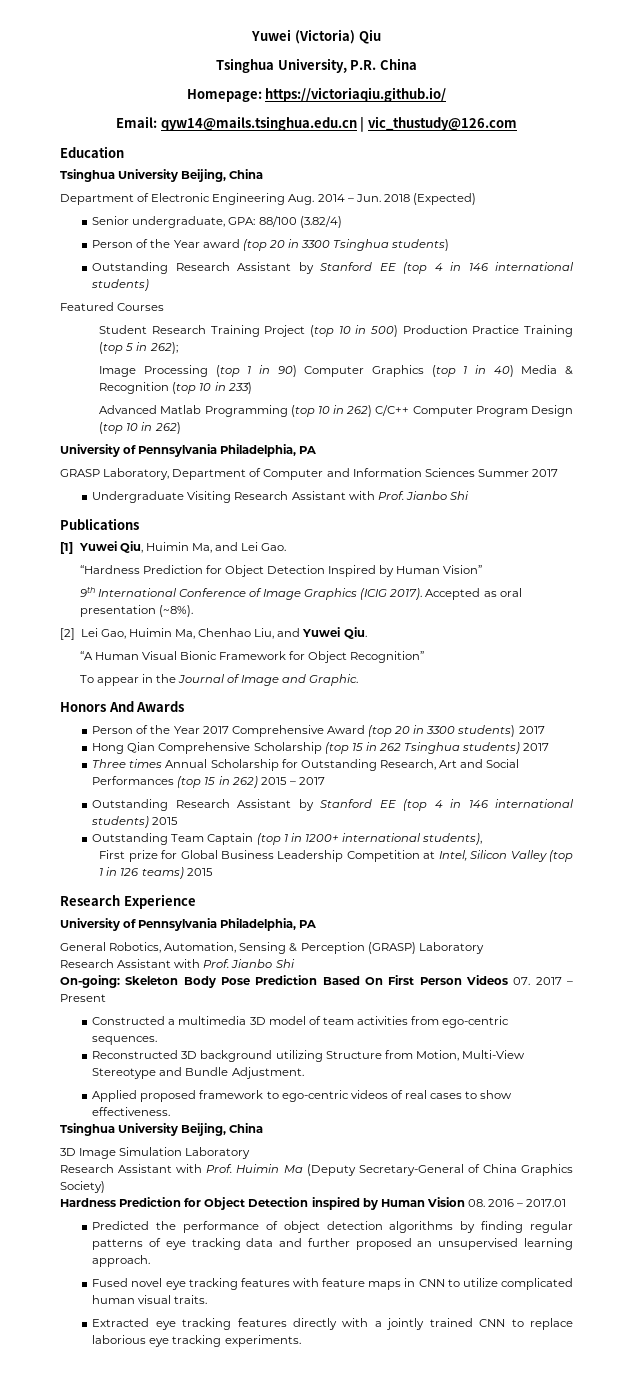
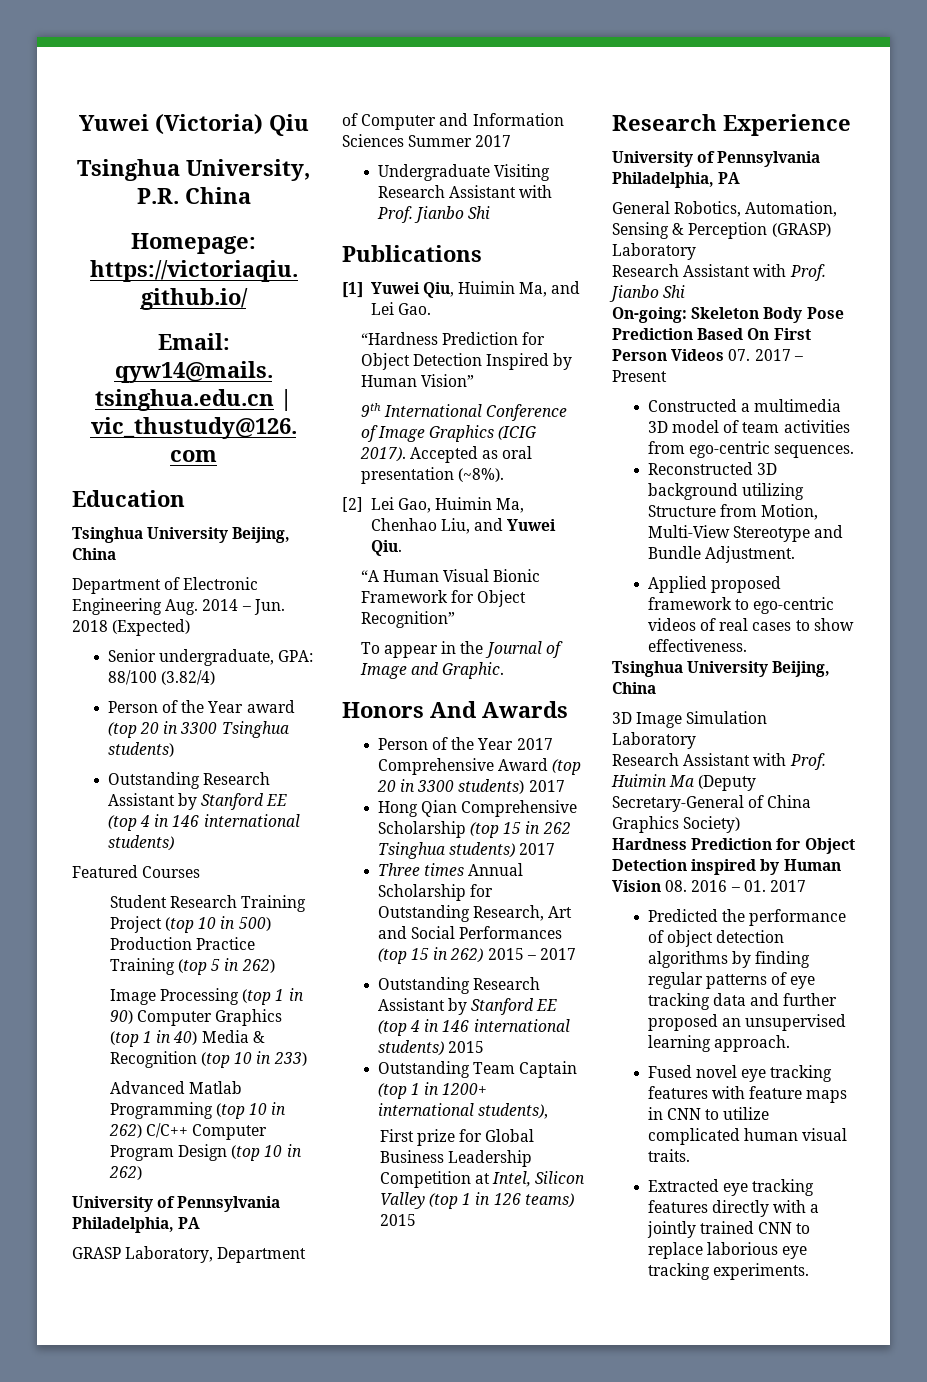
- Student Research Training Project (top 10 in 500) Production Practice Training (top 5 in 262);
+ Student Research Training Project (top 10 in 500) Production Practice Training (top 5 in 262)
- Hardness Prediction for Object Detection inspired by Human Vision 08. 2016 – 2017.01
+ Hardness Prediction for Object Detection inspired by Human Vision 08. 2016 – 01. 2017

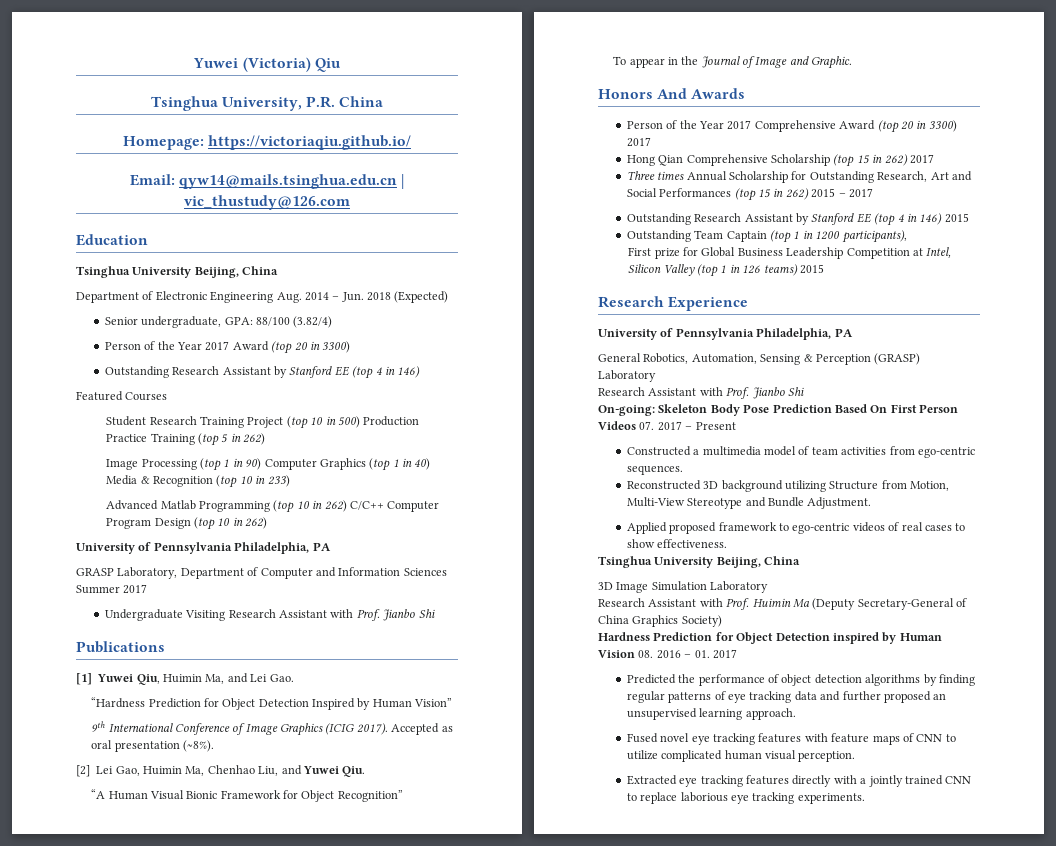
- Person of the Year award (top 20 in 3300 Tsinghua students)
- Outstanding Research Assistant by Stanford EE (top 4 in 146 international students)
+ Person of the Year 2017 Award (top 20 in 3300)
+ Outstanding Research Assistant by Stanford EE (top 4 in 146)
- Person of the Year 2017 Comprehensive Award (top 20 in 3300 students) 2017
+ Person of the Year 2017 Comprehensive Award (top 20 in 3300) 2017
- Hong Qian Comprehensive Scholarship (top 15 in 262 Tsinghua students) 2017
+ Hong Qian Comprehensive Scholarship (top 15 in 262) 2017
- Outstanding Research Assistant by Stanford EE (top 4 in 146 international students) 2015
+ Outstanding Research Assistant by Stanford EE (top 4 in 146) 2015
- Outstanding Team Captain (top 1 in 1200+ international students),
+ Outstanding Team Captain (top 1 in 1200 participants),
- Constructed a multimedia 3D model of team activities from ego-centric sequences.
+ Constructed a multimedia model of team activities from ego-centric sequences.
- Fused novel eye tracking features with feature maps in CNN to utilize complicated human visual traits.
+ Fused novel eye tracking features with feature maps of CNN to utilize complicated human visual perception.

